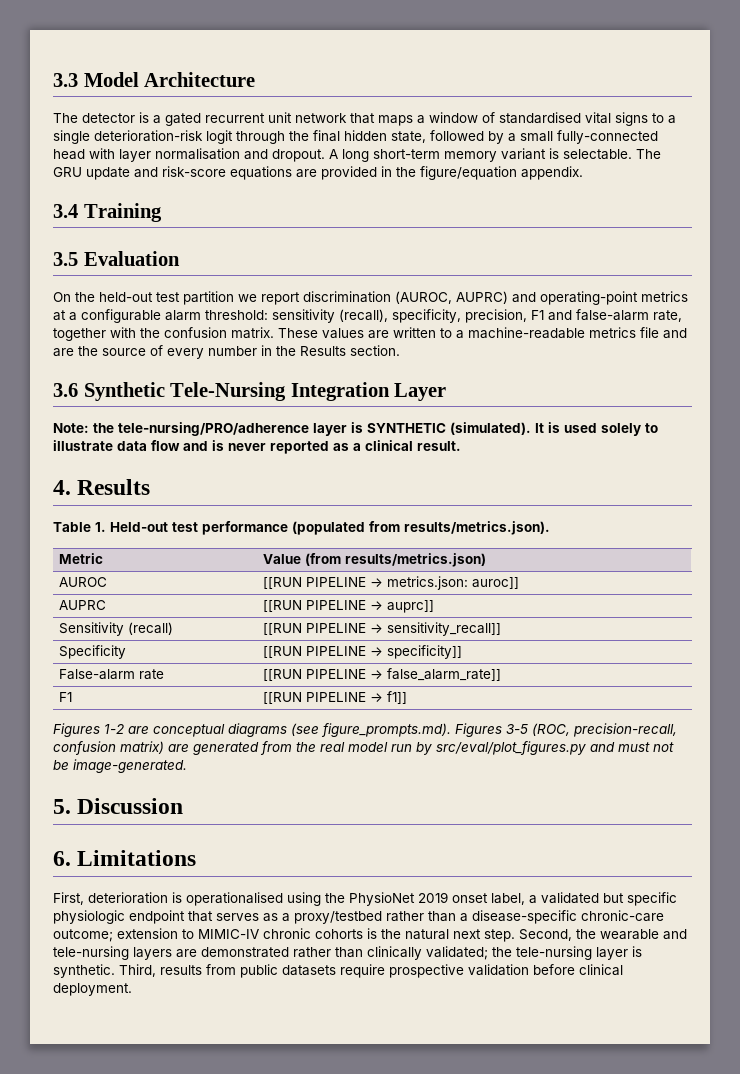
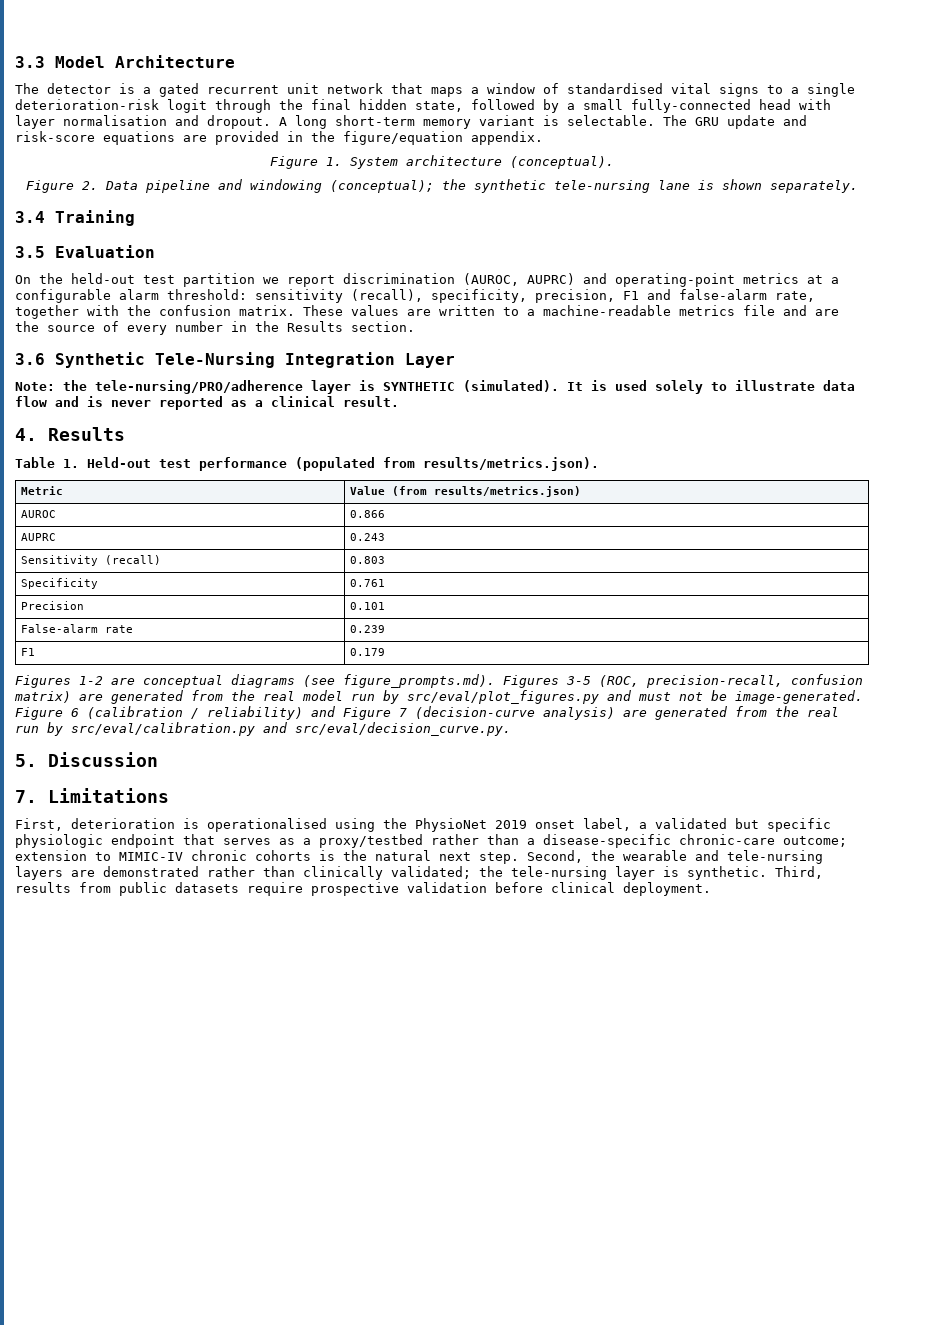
+ Figure 1. System architecture (conceptual).
+ Figure 2. Data pipeline and windowing (conceptual); the synthetic tele-nursing lane is shown separately.
- AUROC | [[RUN PIPELINE → metrics.json: auroc]]
- AUPRC | [[RUN PIPELINE → auprc]]
- Sensitivity (recall) | [[RUN PIPELINE → sensitivity_recall]]
- Specificity | [[RUN PIPELINE → specificity]]
- False-alarm rate | [[RUN PIPELINE → false_alarm_rate]]
- F1 | [[RUN PIPELINE → f1]]
+ AUROC | 0.866
+ AUPRC | 0.243
+ Sensitivity (recall) | 0.803
+ Specificity | 0.761
+ Precision | 0.101
+ False-alarm rate | 0.239
+ F1 | 0.179
+ Figure 6 (calibration / reliability) and Figure 7 (decision-curve analysis) are generated from the real run by src/eval/calibration.py and src/eval/decision_curve.py.
- 6. Limitations
+ 7. Limitations

